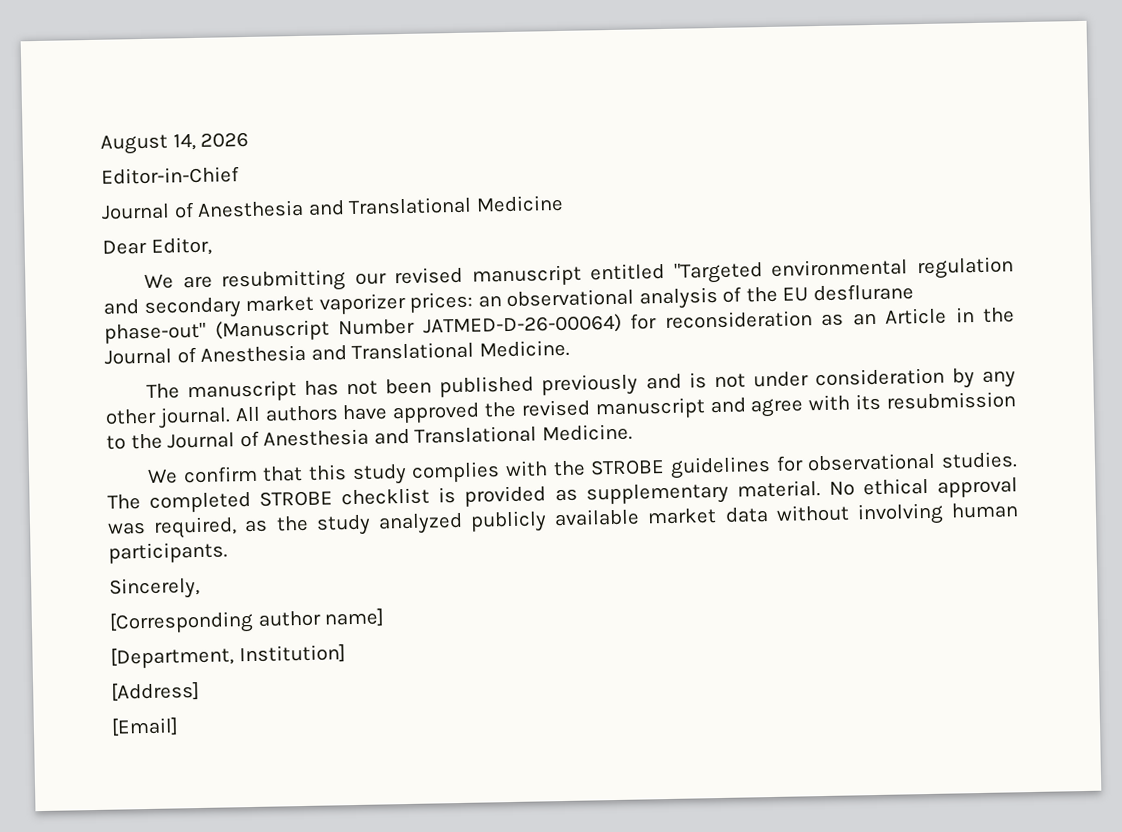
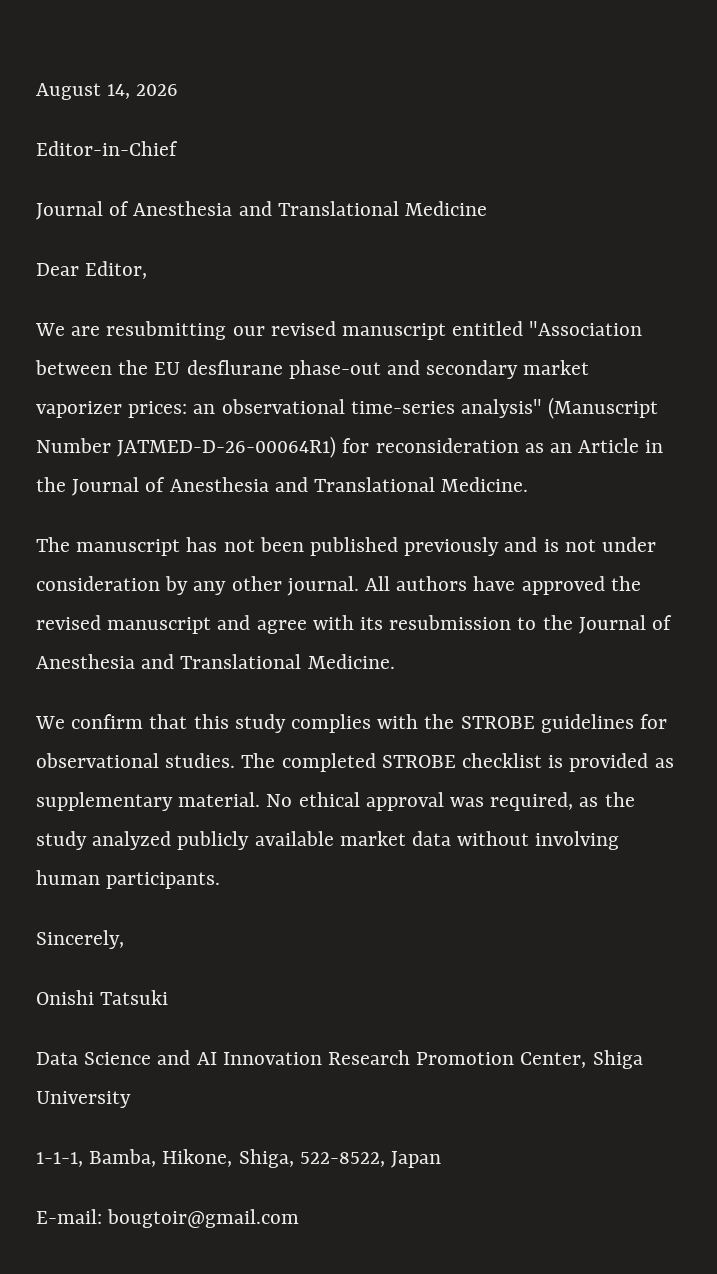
- We are resubmitting our revised manuscript entitled "Targeted environmental regulation and secondary market vaporizer prices: an observational analysis of the EU desflurane phase-out" (Manuscript Number JATMED-D-26-00064) for reconsideration as an Article in the Journal of Anesthesia and Translational Medicine.
+ We are resubmitting our revised manuscript entitled "Association between the EU desflurane phase-out and secondary market vaporizer prices: an observational time-series analysis" (Manuscript Number JATMED-D-26-00064R1) for reconsideration as an Article in the Journal of Anesthesia and Translational Medicine.
- [Corresponding author name]
- [Department, Institution]
- [Address]
- [Email]
+ Onishi Tatsuki
+ Data Science and AI Innovation Research Promotion Center, Shiga University
+ 1-1-1, Bamba, Hikone, Shiga, 522-8522, Japan
+ E-mail: bougtoir@gmail.com

